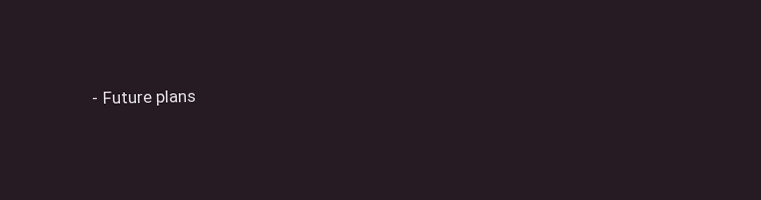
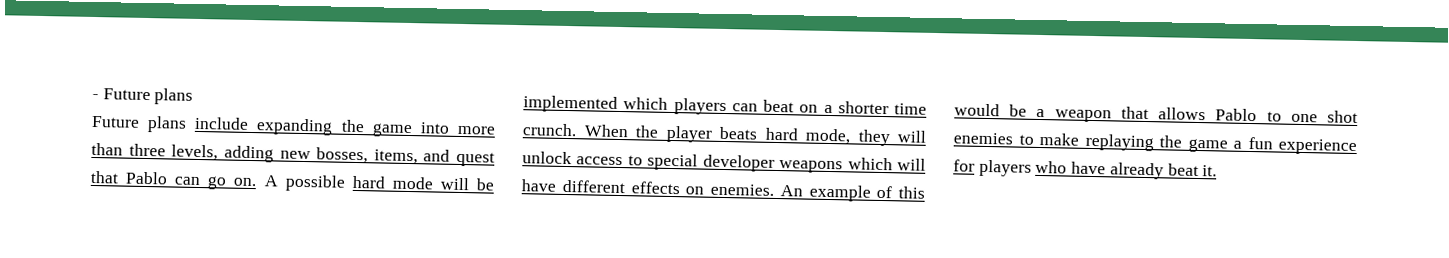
+ Future plans include expanding the game into more than three levels, adding new bosses, items, and quest that Pablo can go on. A possible hard mode will be implemented which players can beat on a shorter time crunch. When the player beats hard mode, they will unlock access to special developer weapons which will have different effects on enemies. An example of this would be a weapon that allows Pablo to one shot enemies to make replaying the game a fun experience for players who have already beat it.

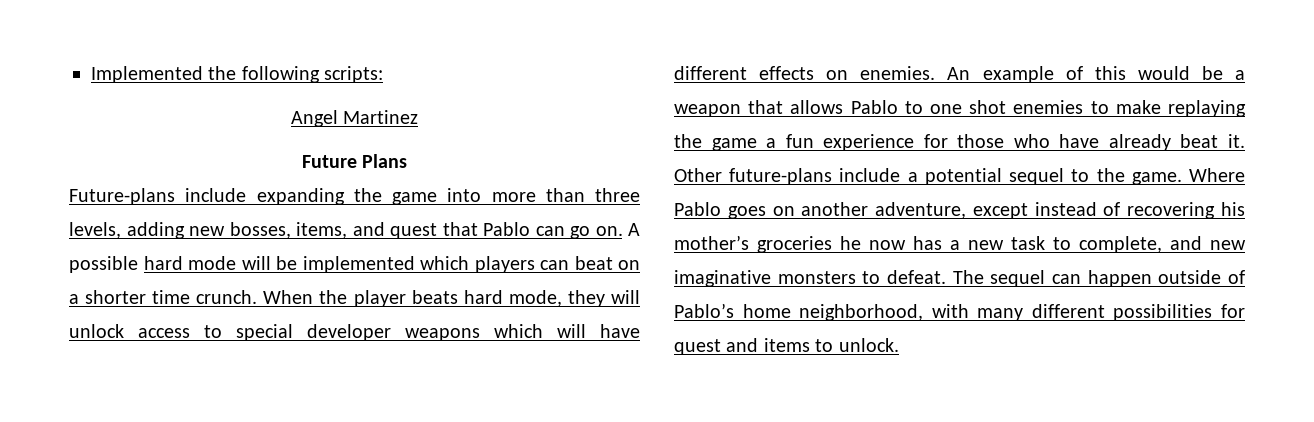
- - Future plans
- Future plans include expanding the game into more than three levels, adding new bosses, items, and quest that Pablo can go on.
+ Implemented the following scripts:
+ Angel Martinez
+ Future Plans
+ Future-plans include expanding the game into more than three levels, adding new bosses, items, and quest that Pablo can go on.
- An example of this would be a weapon that allows Pablo to one shot enemies to make replaying the game a fun experience for players who have already beat it.
+ An example of this would be a weapon that allows Pablo to one shot enemies to make replaying the game a fun experience for those who have already beat it.
+ Other future-plans include a potential sequel to the game. Where Pablo goes on another adventure, except instead of recovering his mother’s groceries he now has a new task to complete, and new imaginative monsters to defeat. The sequel can happen outside of Pablo’s home neighborhood, with many different possibilities for quest and items to unlock.

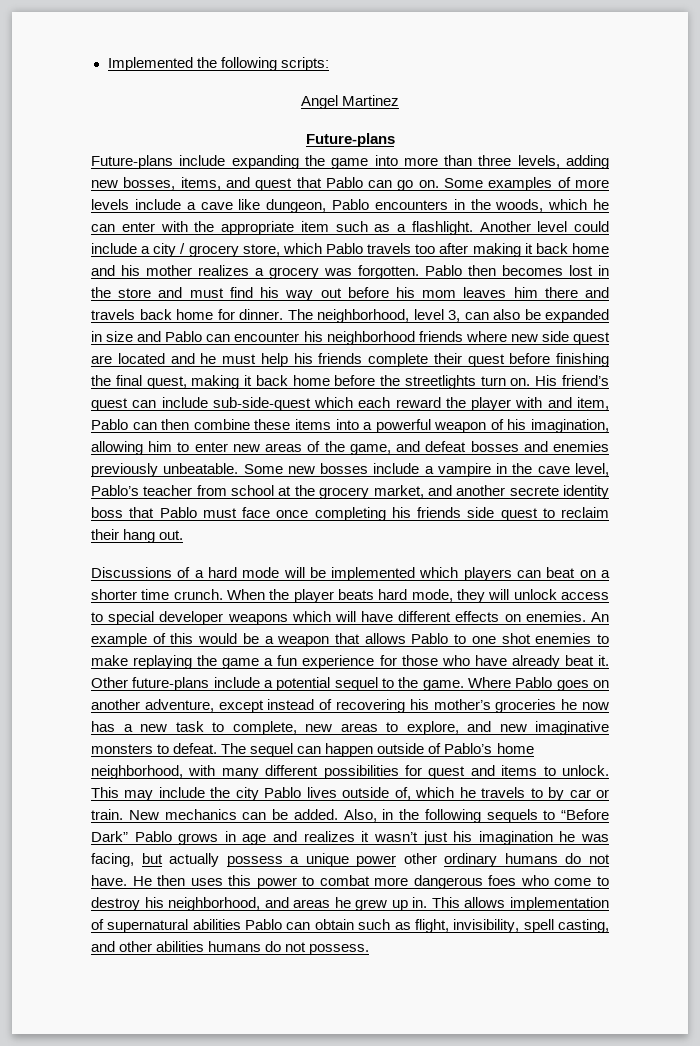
  Angel Martinez
- Future Plans
+ Future-plans
- A possible hard mode will be implemented which players can beat on a shorter time crunch.
+ Some examples of more levels include a cave like dungeon, Pablo encounters in the woods, which he can enter with the appropriate item such as a flashlight. Another level could include a city / grocery store, which Pablo travels too after making it back home and his mother realizes a grocery was forgotten. Pablo then becomes lost in the store and must find his way out before his mom leaves him there and travels back home for dinner. The neighborhood, level 3, can also be expanded in size and Pablo can encounter his neighborhood friends where new side quest are located and he must help his friends complete their quest before finishing the final quest, making it back home before the streetlights turn on. His friend’s quest can include sub-side-quest which each reward the player with and item, Pablo can then combine these items into a powerful weapon of his imagination, allowing him to enter new areas of the game, and defeat bosses and enemies previously unbeatable. Some new bosses include a vampire in the cave level, Pablo’s teacher from school at the grocery market, and another secrete identity boss that Pablo must face once completing his friends side quest to reclaim their hang out.
+ Discussions of a hard mode will be implemented which players can beat on a shorter time crunch.
- Where Pablo goes on another adventure, except instead of recovering his mother’s groceries he now has a new task to complete, and new imaginative monsters to defeat.
+ Where Pablo goes on another adventure, except instead of recovering his mother’s groceries he now has a new task to complete, new areas to explore, and new imaginative monsters to defeat.
+ This may include the city Pablo lives outside of, which he travels to by car or train. New mechanics can be added. Also, in the following sequels to “Before Dark” Pablo grows in age and realizes it wasn’t just his imagination he was facing, but actually possess a unique power other ordinary humans do not have. He then uses this power to combat more dangerous foes who come to destroy his neighborhood, and areas he grew up in. This allows implementation of supernatural abilities Pablo can obtain such as flight, invisibility, spell casting, and other abilities humans do not possess.

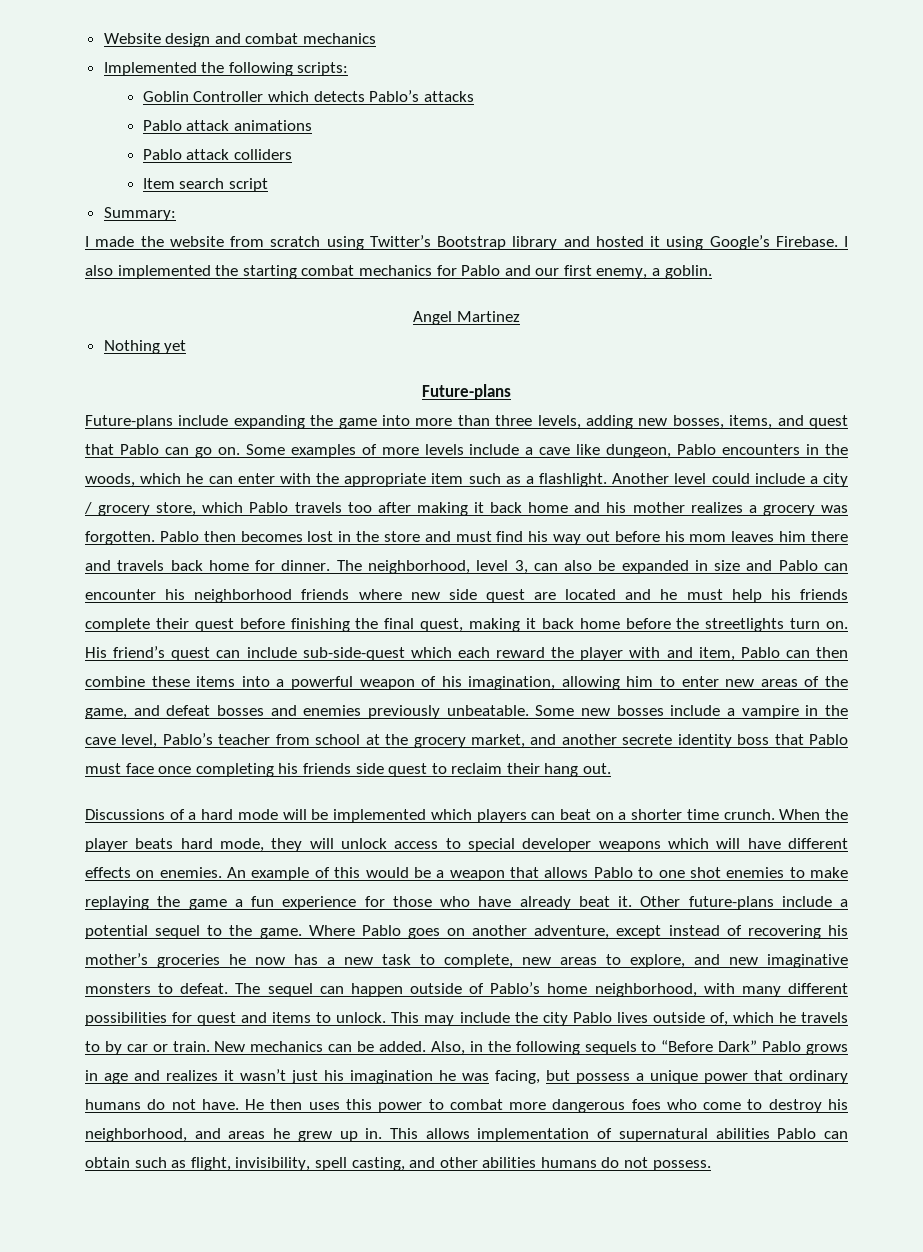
+ Website design and combat mechanics
+ Goblin Controller which detects Pablo’s attacks
+ Pablo attack animations
+ Pablo attack colliders
+ Item search script
+ Summary:
+ I made the website from scratch using Twitter’s Bootstrap library and hosted it using Google’s Firebase. I also implemented the starting combat mechanics for Pablo and our first enemy, a goblin.
+ Nothing yet
- Also, in the following sequels to “Before Dark” Pablo grows in age and realizes it wasn’t just his imagination he was facing, but actually possess a unique power other ordinary humans do not have.
+ Also, in the following sequels to “Before Dark” Pablo grows in age and realizes it wasn’t just his imagination he was facing, but possess a unique power that ordinary humans do not have.

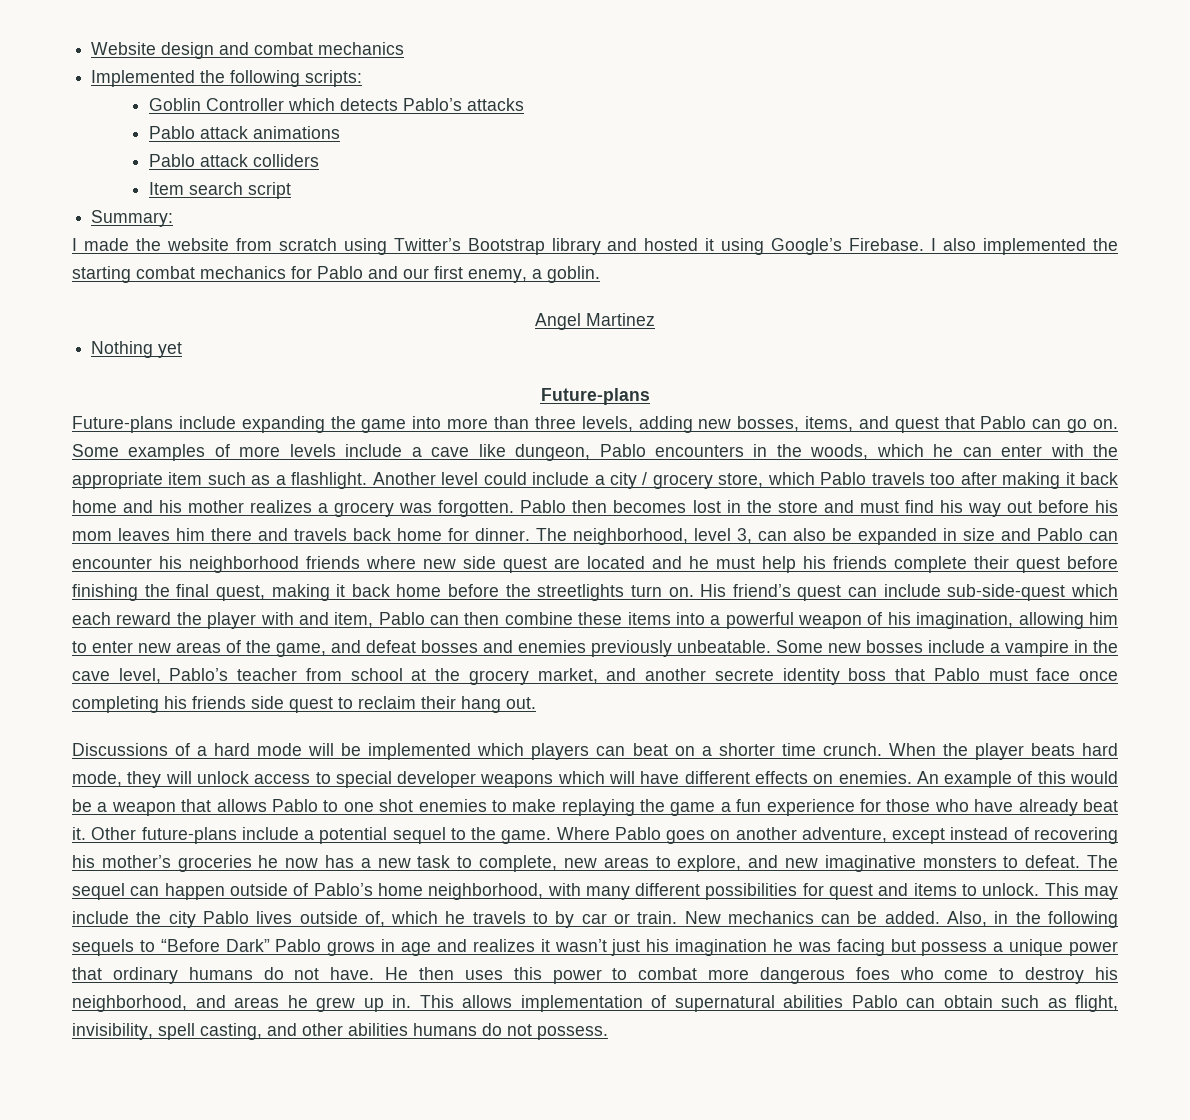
- Also, in the following sequels to “Before Dark” Pablo grows in age and realizes it wasn’t just his imagination he was facing, but possess a unique power that ordinary humans do not have.
+ Also, in the following sequels to “Before Dark” Pablo grows in age and realizes it wasn’t just his imagination he was facing but possess a unique power that ordinary humans do not have.

